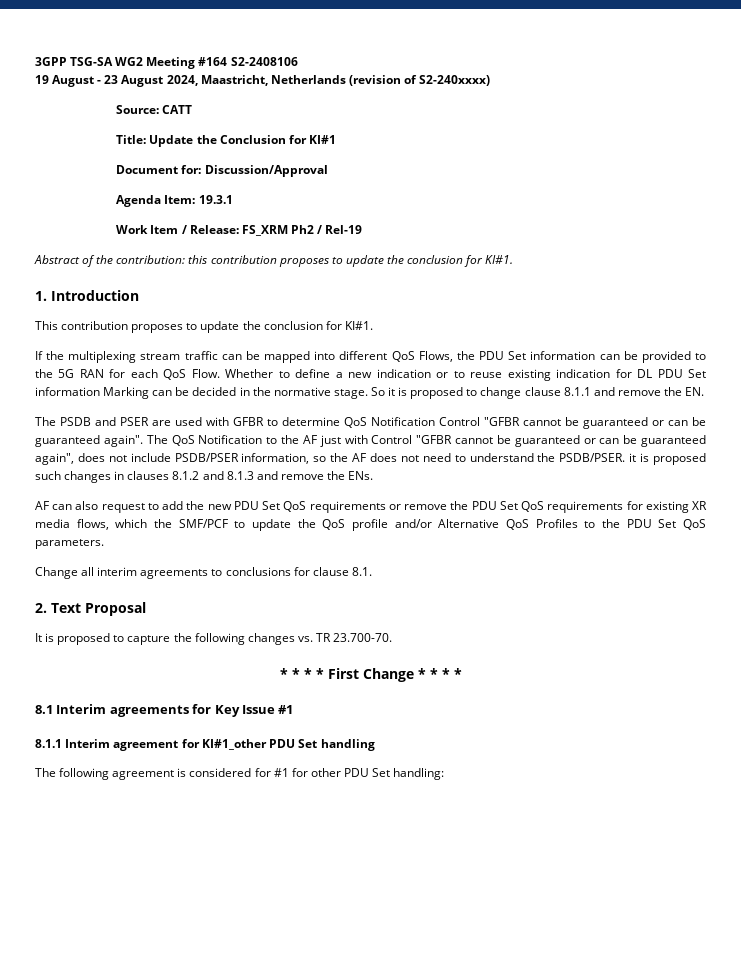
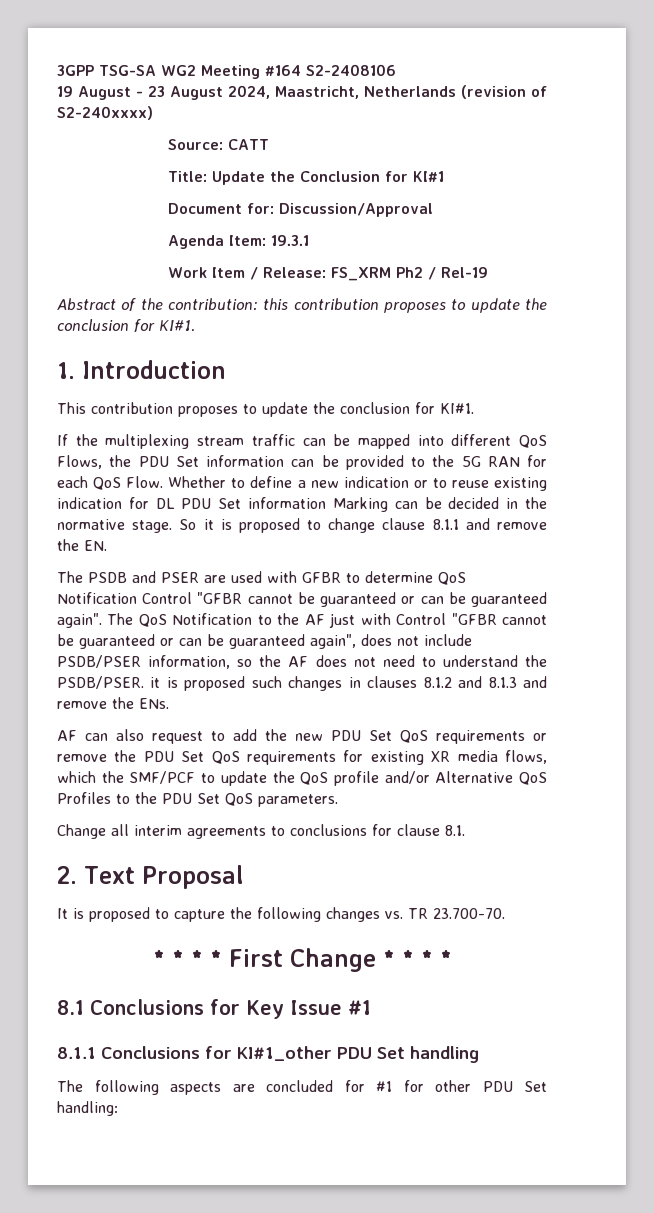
- 8.1 Interim agreements for Key Issue #1
+ 8.1 Conclusions for Key Issue #1
- 8.1.1 Interim agreement for KI#1_other PDU Set handling
+ 8.1.1 Conclusions for KI#1_other PDU Set handling
- The following agreement is considered for #1 for other PDU Set handling:
+ The following aspects are concluded for #1 for other PDU Set handling:

